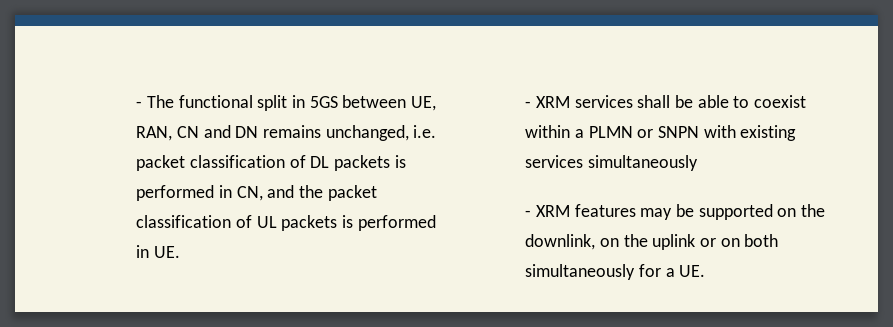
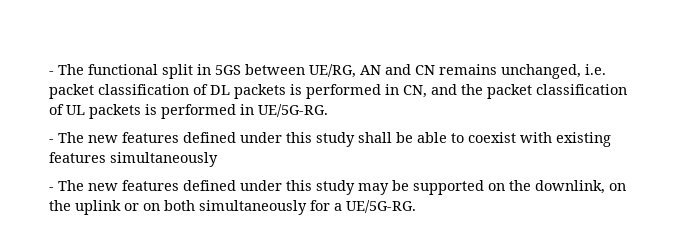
- - The functional split in 5GS between UE, RAN, CN and DN remains unchanged, i.e. packet classification of DL packets is performed in CN, and the packet classification of UL packets is performed in UE.
- - XRM services shall be able to coexist within a PLMN or SNPN with existing services simultaneously
+ - The functional split in 5GS between UE/RG, AN and CN remains unchanged, i.e. packet classification of DL packets is performed in CN, and the packet classification of UL packets is performed in UE/5G-RG.
+ - The new features defined under this study shall be able to coexist with existing features simultaneously
- - XRM features may be supported on the downlink, on the uplink or on both simultaneously for a UE.
+ - The new features defined under this study may be supported on the downlink, on the uplink or on both simultaneously for a UE/5G-RG.

